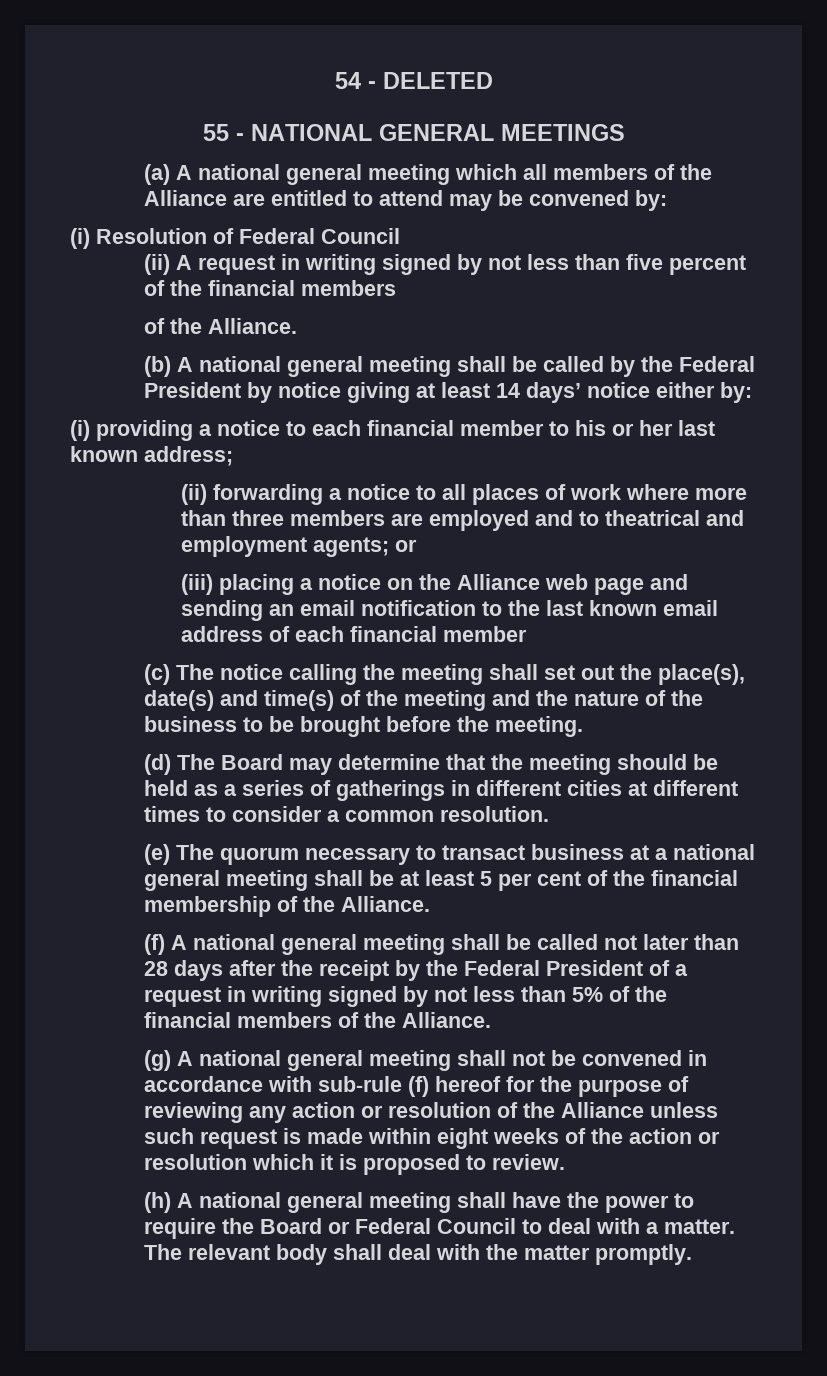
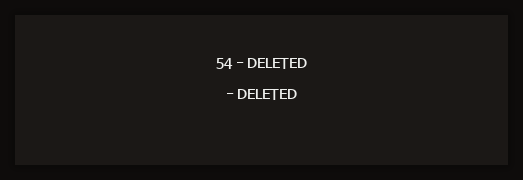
  54 - DELETED
- 55 - NATIONAL GENERAL MEETINGS
- (a) A national general meeting which all members of the Alliance are entitled to attend may be convened by:
- (i) Resolution of Federal Council
- (ii) A request in writing signed by not less than five percent of the financial members
- of the Alliance.
- (b) A national general meeting shall be called by the Federal President by notice giving at least 14 days’ notice either by:
- (i) providing a notice to each financial member to his or her last known address;
- (ii) forwarding a notice to all places of work where more than three members are employed and to theatrical and employment agents; or
- (iii) placing a notice on the Alliance web page and sending an email notification to the last known email address of each financial member
- (c) The notice calling the meeting shall set out the place(s), date(s) and time(s) of the meeting and the nature of the business to be brought before the meeting.
- (d) The Board may determine that the meeting should be held as a series of gatherings in different cities at different times to consider a common resolution.
- (e) The quorum necessary to transact business at a national general meeting shall be at least 5 per cent of the financial membership of the Alliance.
- (f) A national general meeting shall be called not later than 28 days after the receipt by the Federal President of a request in writing signed by not less than 5% of the financial members of the Alliance.
- (g) A national general meeting shall not be convened in accordance with sub-rule (f) hereof for the purpose of reviewing any action or resolution of the Alliance unless such request is made within eight weeks of the action or resolution which it is proposed to review.
- (h) A national general meeting shall have the power to require the Board or Federal Council to deal with a matter. The relevant body shall deal with the matter promptly.
+ - DELETED

